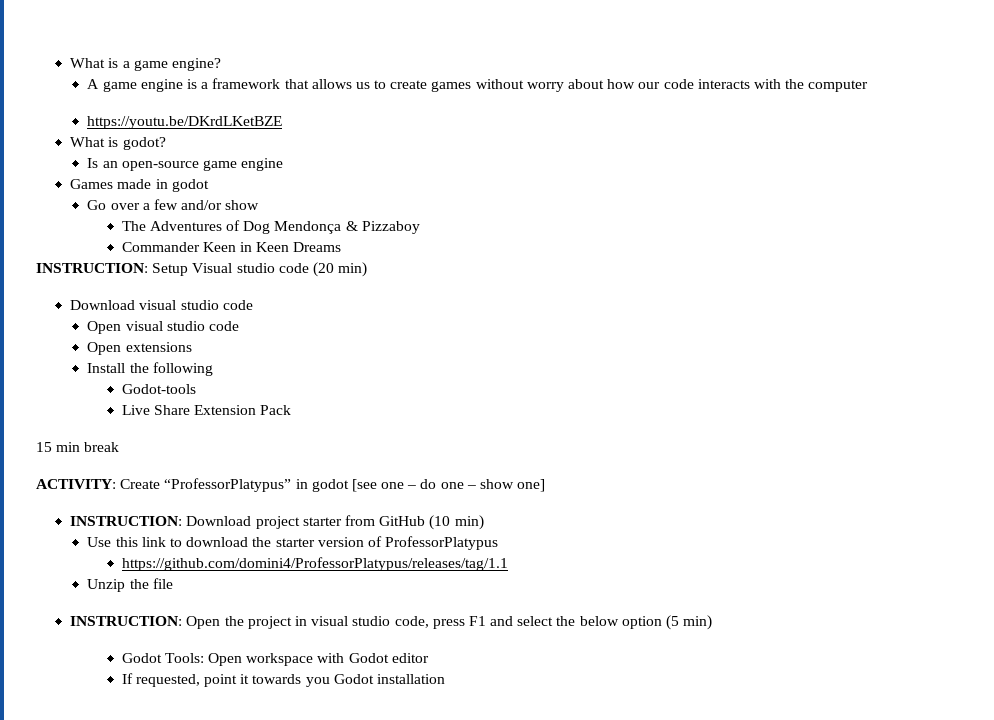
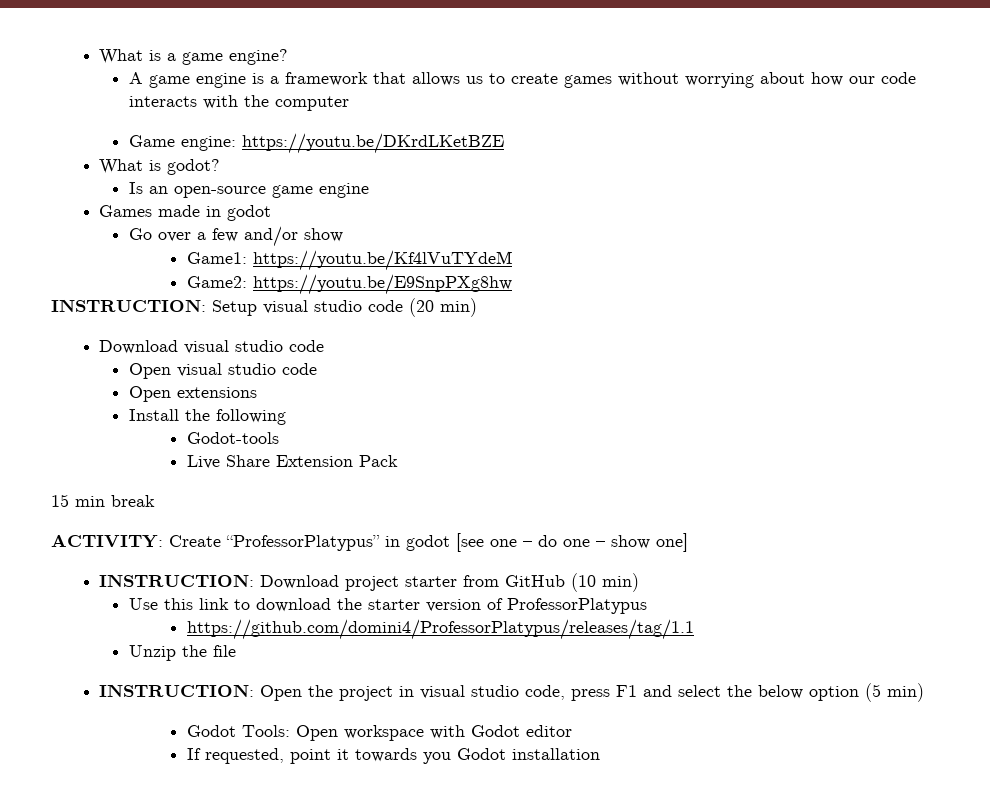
- A game engine is a framework that allows us to create games without worry about how our code interacts with the computer
+ A game engine is a framework that allows us to create games without worrying about how our code interacts with the computer
- https://youtu.be/DKrdLKetBZE
+ Game engine: https://youtu.be/DKrdLKetBZE
- The Adventures of Dog Mendonça & Pizzaboy
- Commander Keen in Keen Dreams
+ Game1: https://youtu.be/Kf4lVuTYdeM
+ Game2: https://youtu.be/E9SnpPXg8hw
- INSTRUCTION: Setup Visual studio code (20 min)
+ INSTRUCTION: Setup visual studio code (20 min)

